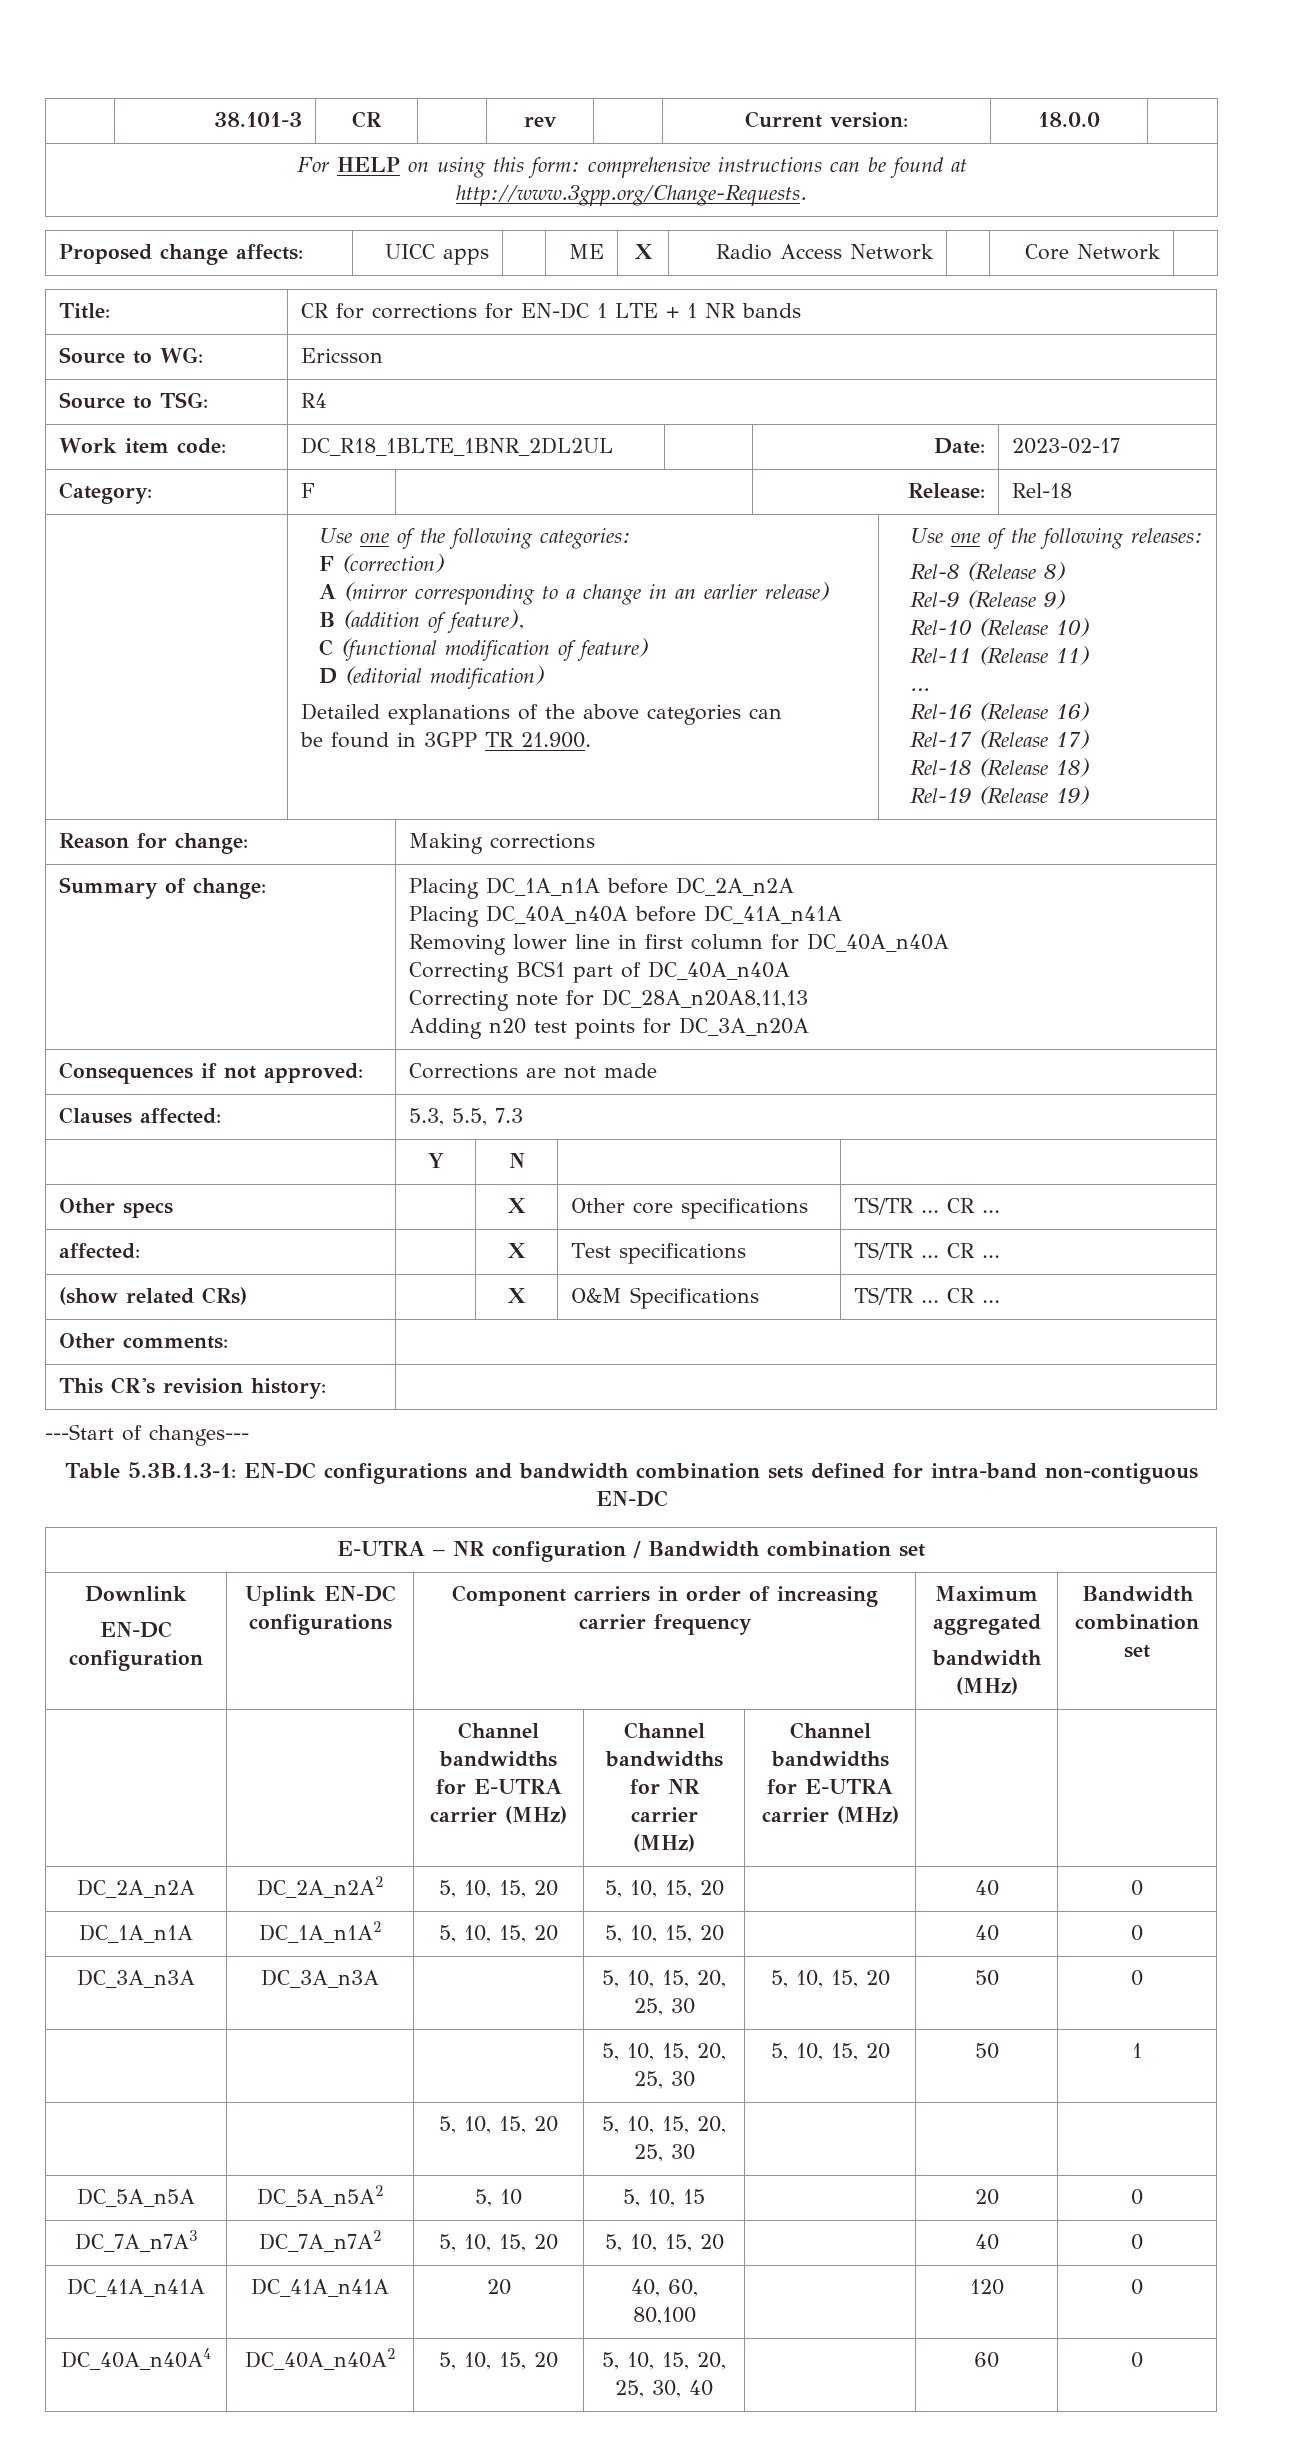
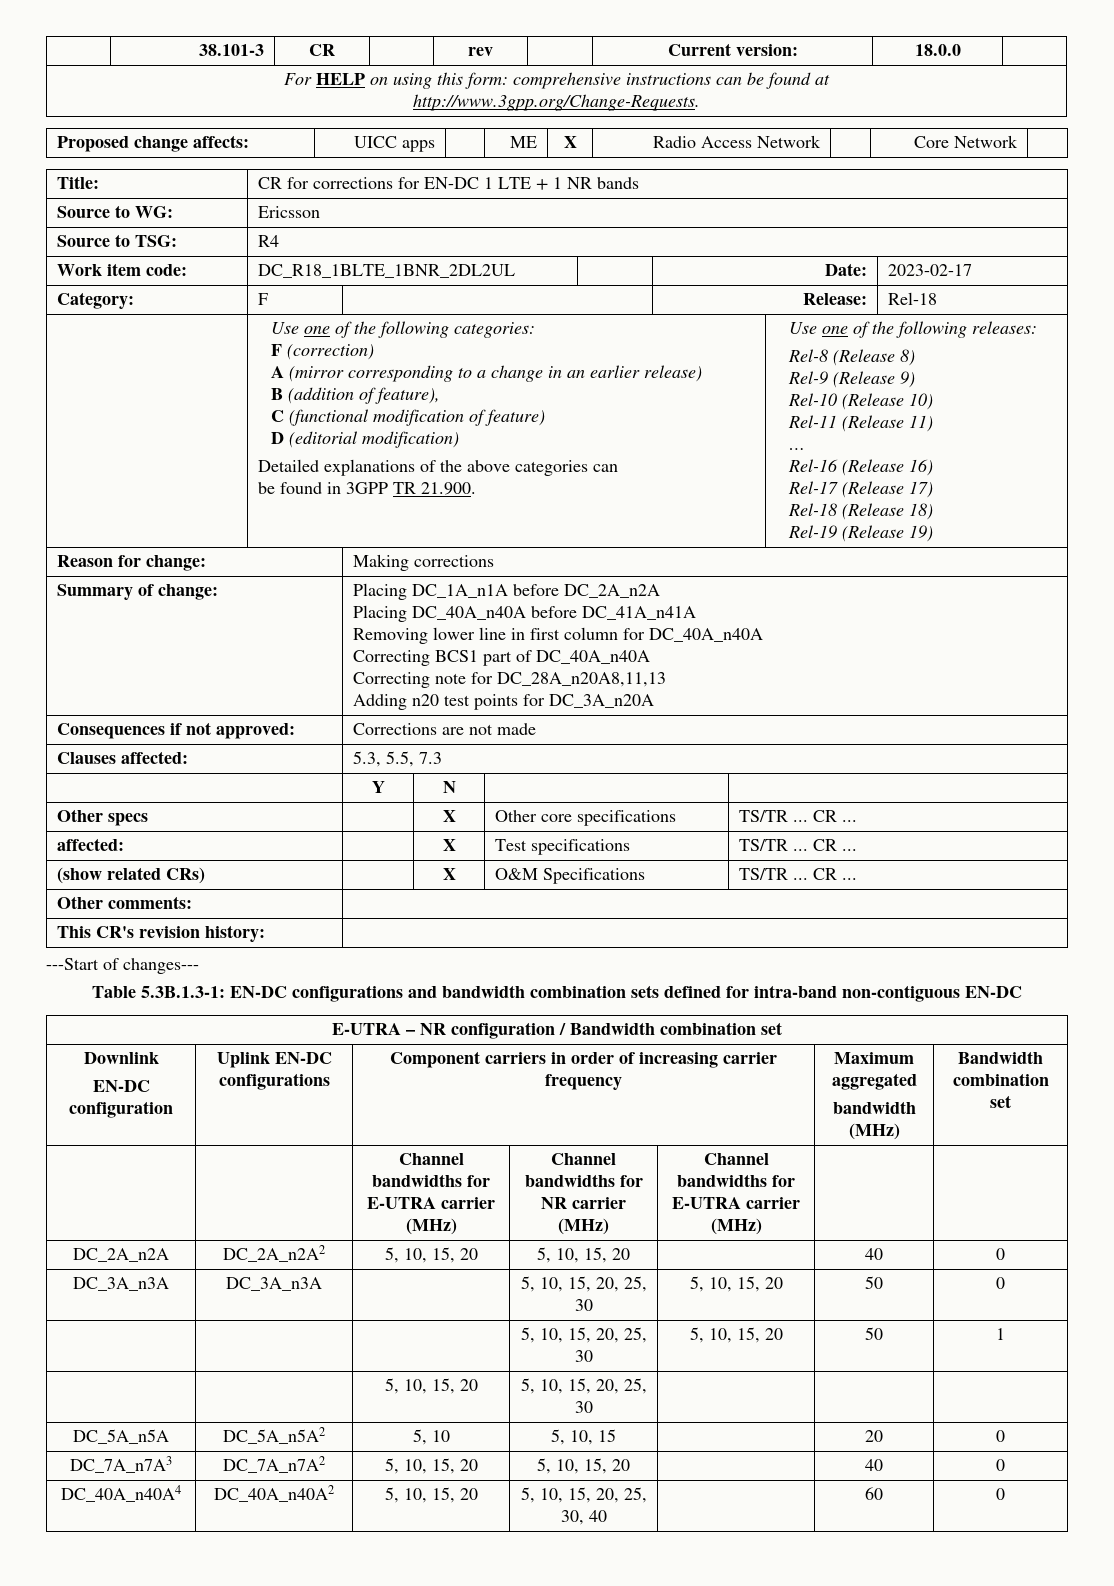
- DC_1A_n1A | DC_1A_n1A2 | 5, 10, 15, 20 | 5, 10, 15, 20 | | 40 | 0
- DC_41A_n41A | DC_41A_n41A | 20 | 40, 60, 80,100 | | 120 | 0

